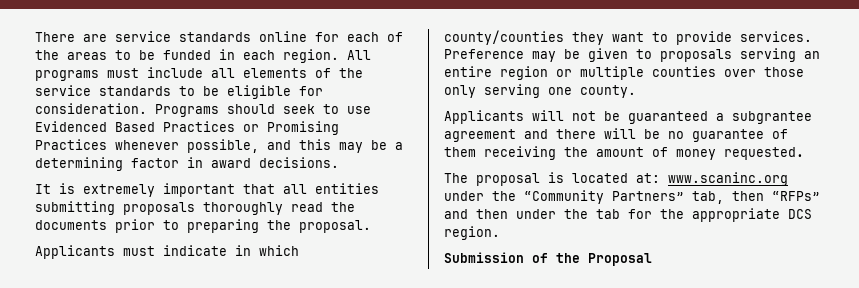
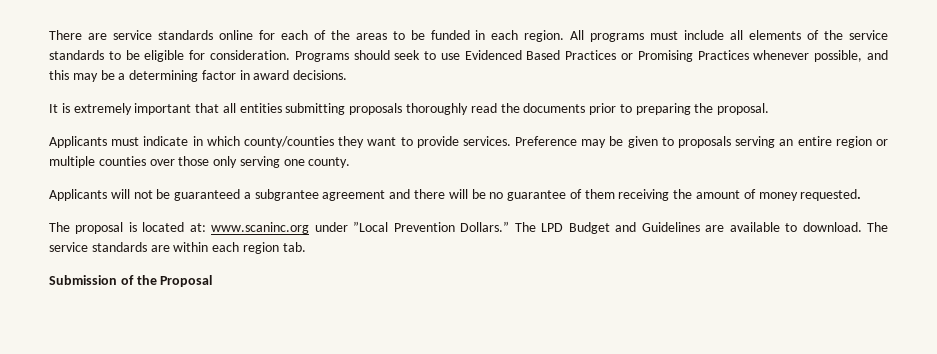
- The proposal is located at: www.scaninc.org under the “Community Partners” tab, then “RFPs” and then under the tab for the appropriate DCS region.
+ The proposal is located at: www.scaninc.org under ”Local Prevention Dollars.” The LPD Budget and Guidelines are available to download. The service standards are within each region tab.

